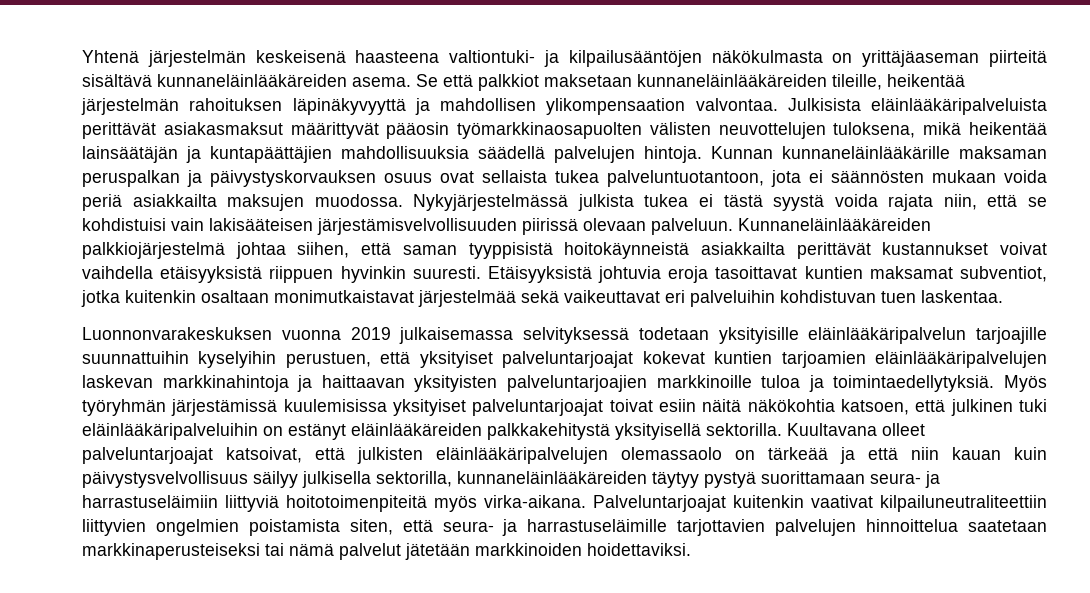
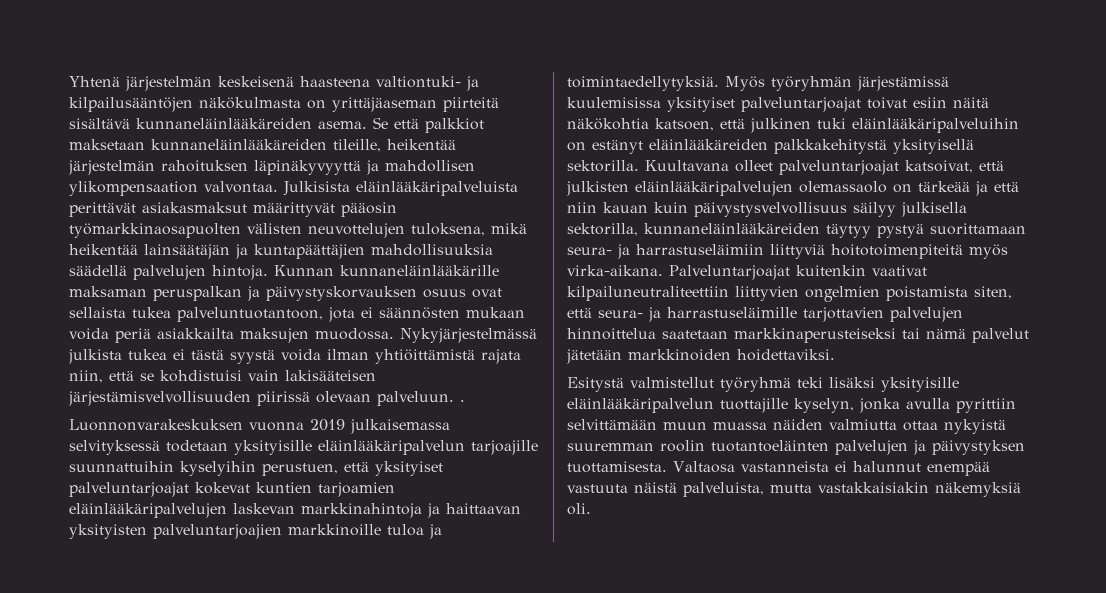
- Nykyjärjestelmässä julkista tukea ei tästä syystä voida rajata niin, että se kohdistuisi vain lakisääteisen järjestämisvelvollisuuden piirissä olevaan palveluun. Kunnaneläinlääkäreiden palkkiojärjestelmä johtaa siihen, että saman tyyppisistä hoitokäynneistä asiakkailta perittävät kustannukset voivat vaihdella etäisyyksistä riippuen hyvinkin suuresti. Etäisyyksistä johtuvia eroja tasoittavat kuntien maksamat subventiot, jotka kuitenkin osaltaan monimutkaistavat järjestelmää sekä vaikeuttavat eri palveluihin kohdistuvan tuen laskentaa.
+ Nykyjärjestelmässä julkista tukea ei tästä syystä voida ilman yhtiöittämistä rajata niin, että se kohdistuisi vain lakisääteisen järjestämisvelvollisuuden piirissä olevaan palveluun. .
+ Esitystä valmistellut työryhmä teki lisäksi yksityisille eläinlääkäripalvelun tuottajille kyselyn, jonka avulla pyrittiin selvittämään muun muassa näiden valmiutta ottaa nykyistä suuremman roolin tuotantoeläinten palvelujen ja päivystyksen tuottamisesta. Valtaosa vastanneista ei halunnut enempää vastuuta näistä palveluista, mutta vastakkaisiakin näkemyksiä oli.

